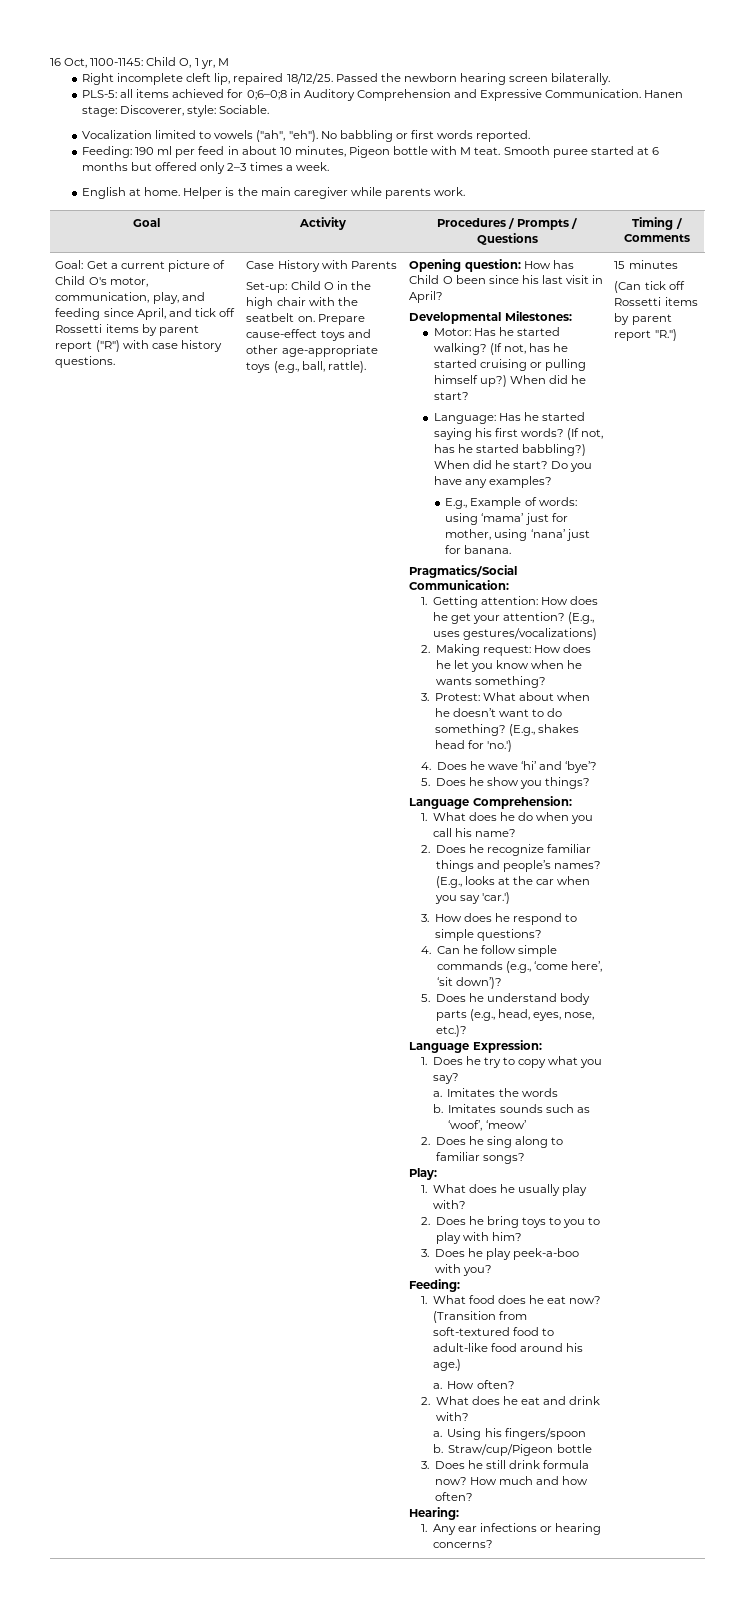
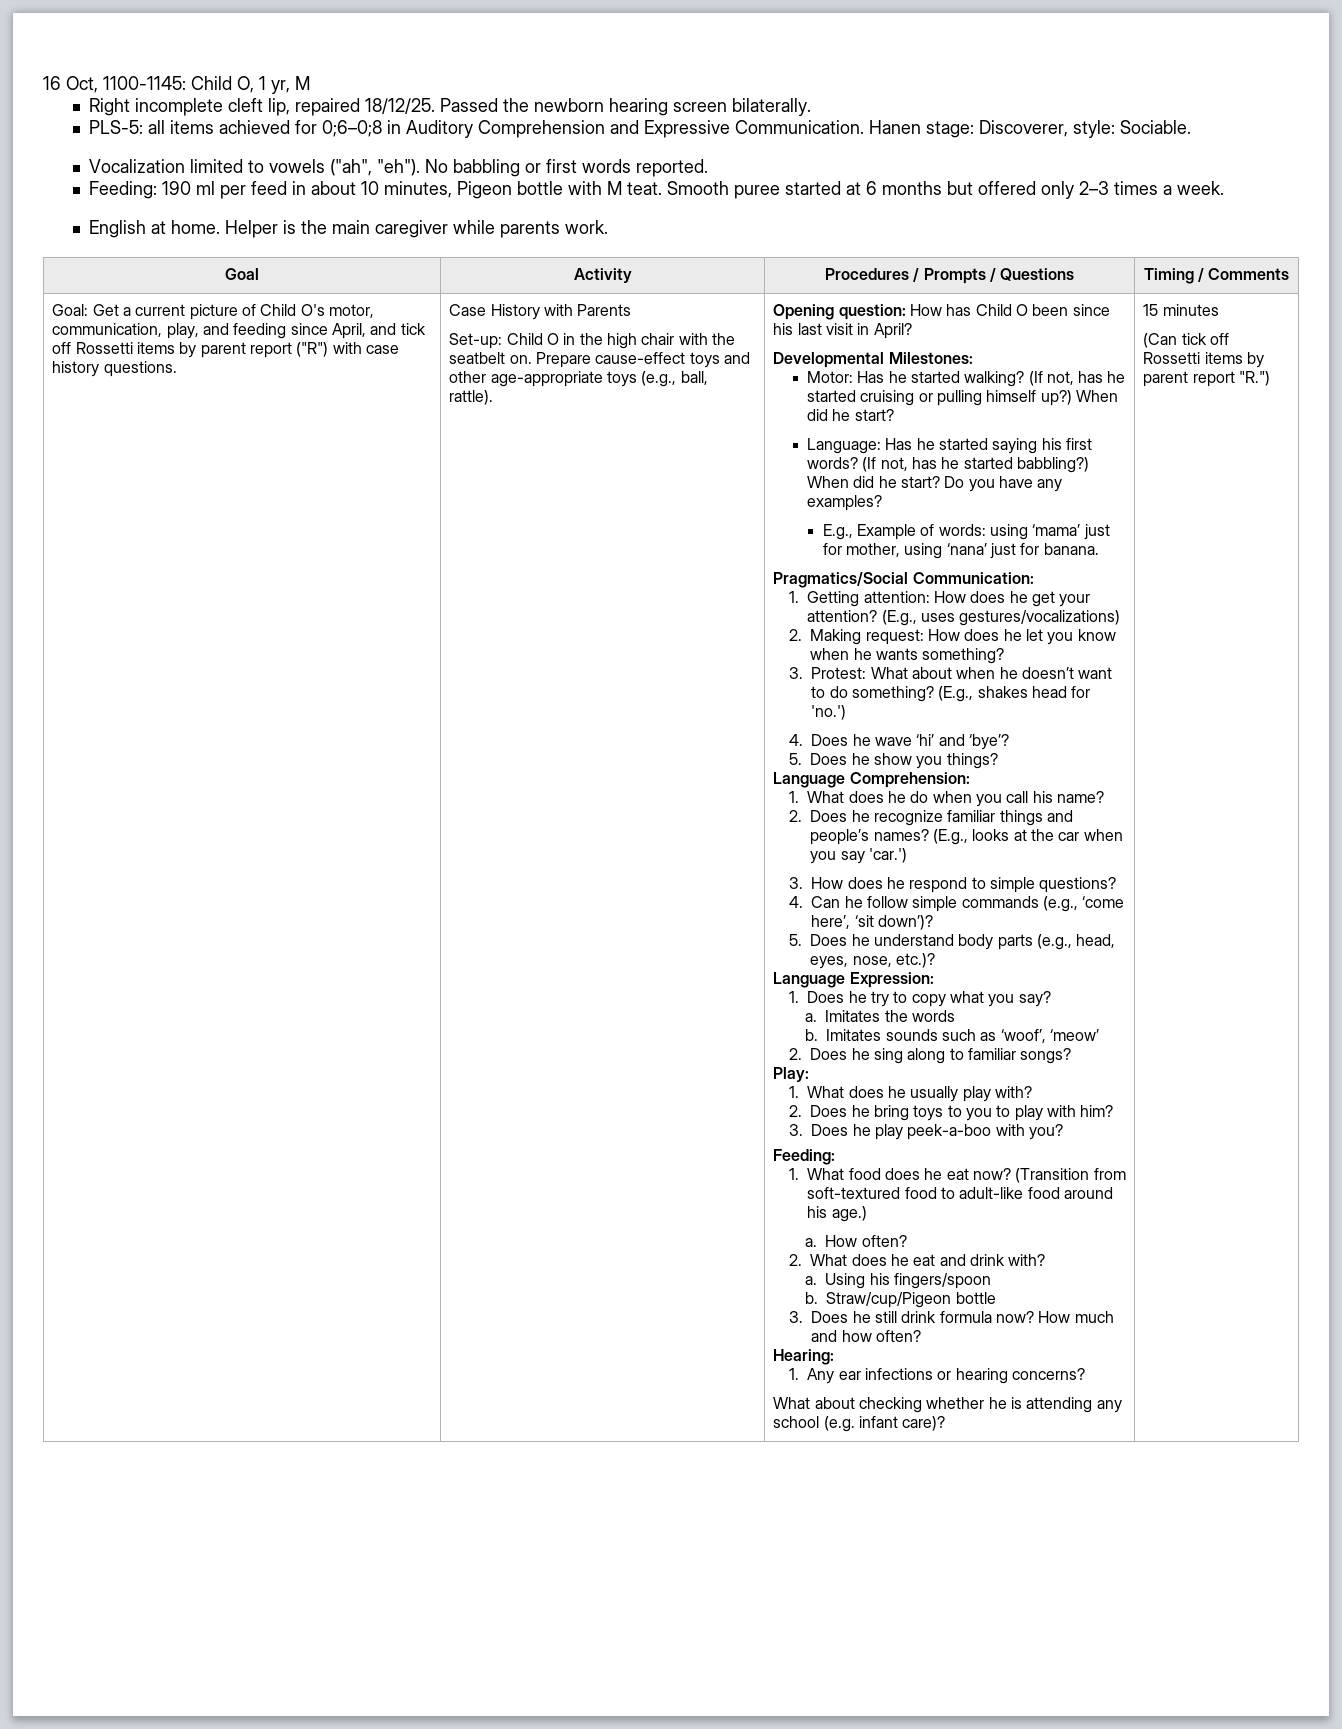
+ What about checking whether he is attending any school (e.g. infant care)?

